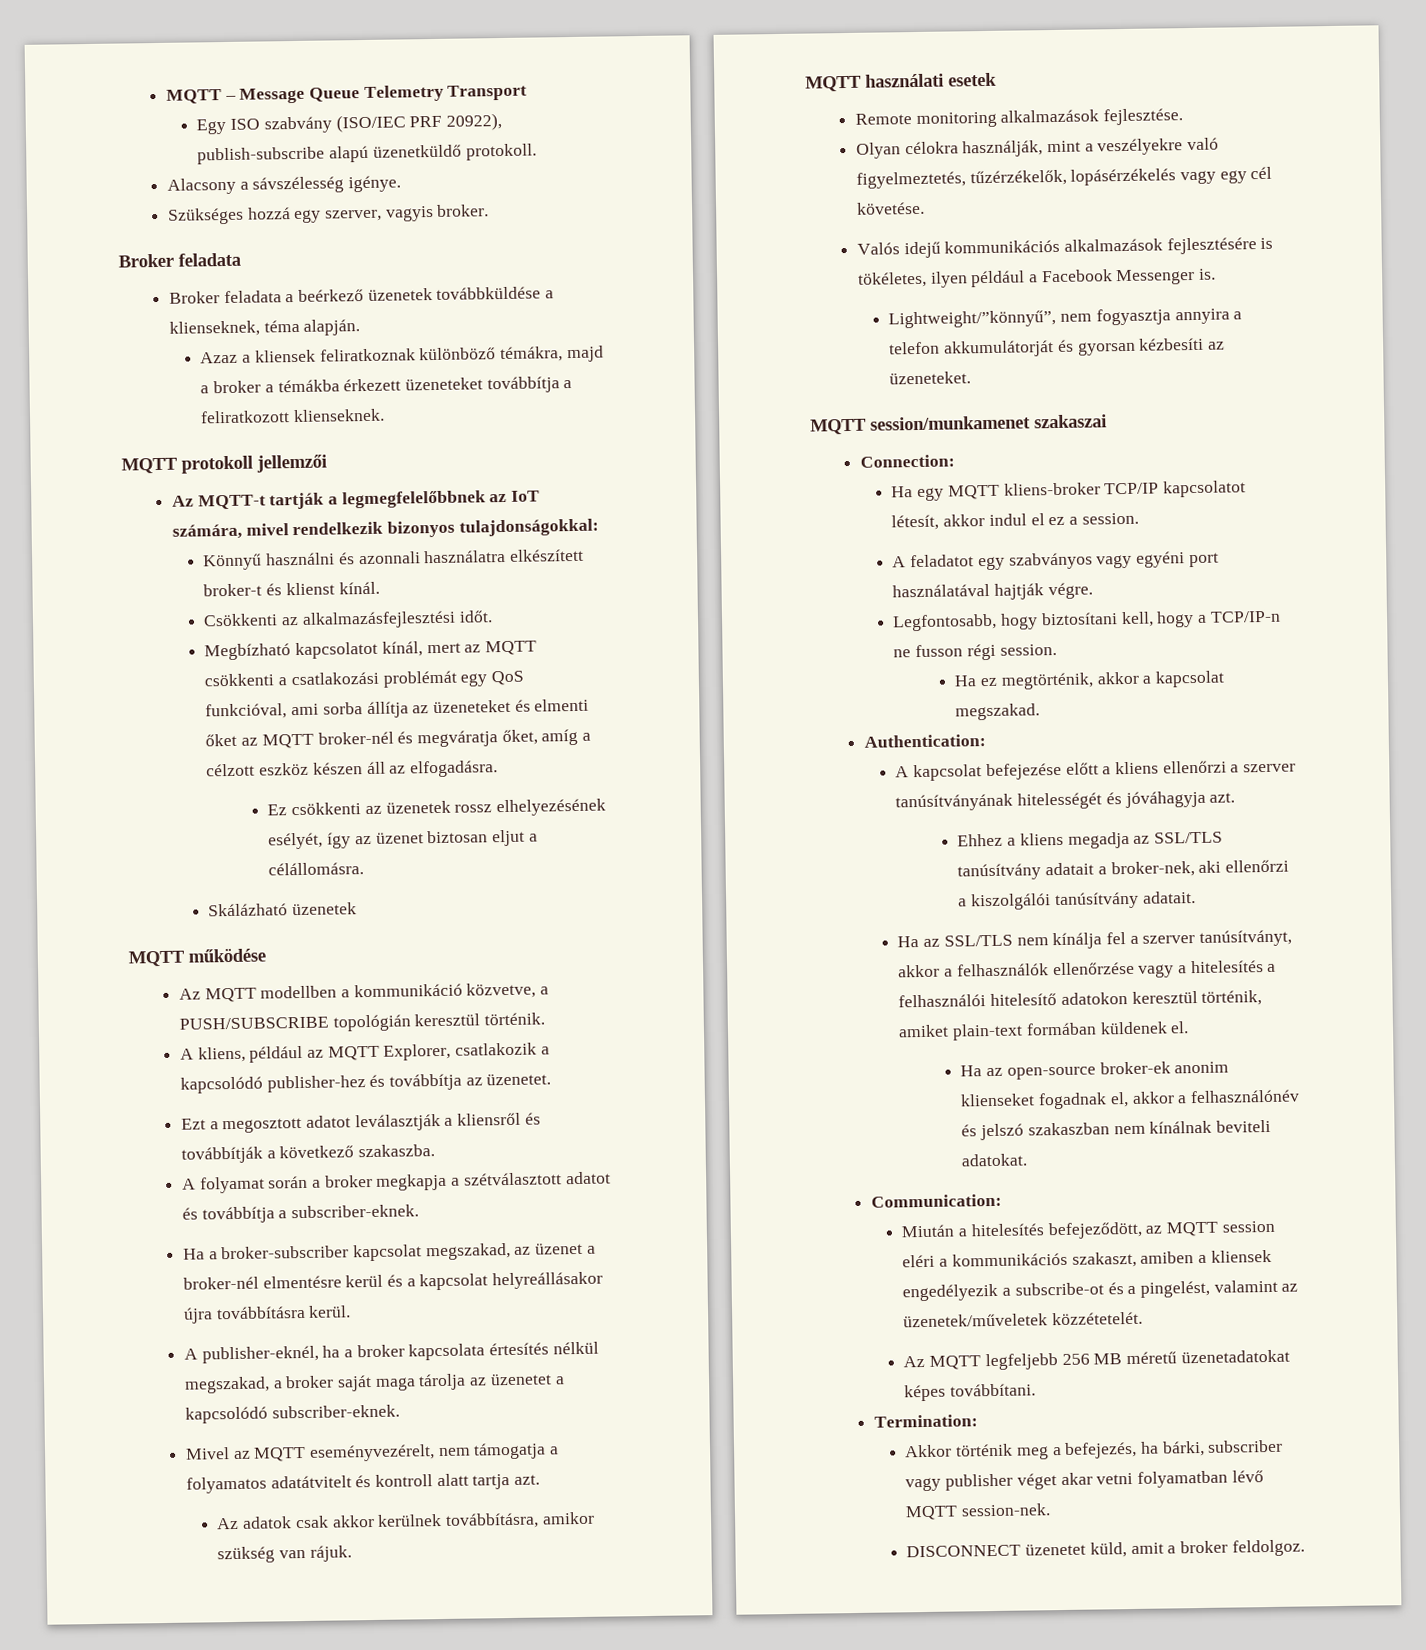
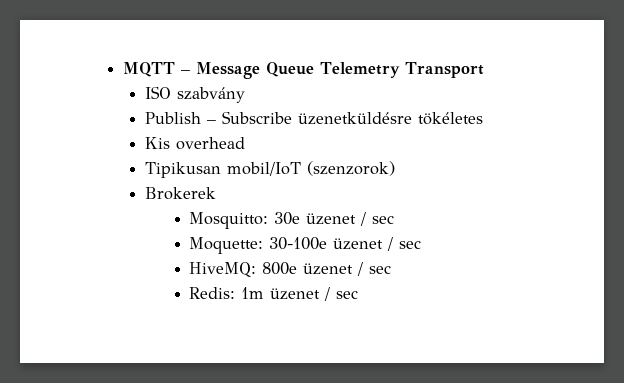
- Egy ISO szabvány (ISO/IEC PRF 20922), publish-subscribe alapú üzenetküldő protokoll.
- Alacsony a sávszélesség igénye.
- Szükséges hozzá egy szerver, vagyis broker.
- Broker feladata
- Broker feladata a beérkező üzenetek továbbküldése a klienseknek, téma alapján.
- Azaz a kliensek feliratkoznak különböző témákra, majd a broker a témákba érkezett üzeneteket továbbítja a feliratkozott klienseknek.
- MQTT protokoll jellemzői
- Az MQTT-t tartják a legmegfelelőbbnek az IoT számára, mivel rendelkezik bizonyos tulajdonságokkal:
- Könnyű használni és azonnali használatra elkészített broker-t és klienst kínál.
- Csökkenti az alkalmazásfejlesztési időt.
- Megbízható kapcsolatot kínál, mert az MQTT csökkenti a csatlakozási problémát egy QoS funkcióval, ami sorba állítja az üzeneteket és elmenti őket az MQTT broker-nél és megváratja őket, amíg a célzott eszköz készen áll az elfogadásra.
- Ez csökkenti az üzenetek rossz elhelyezésének esélyét, így az üzenet biztosan eljut a célállomásra.
- Skálázható üzenetek
- MQTT működése
- Az MQTT modellben a kommunikáció közvetve, a PUSH/SUBSCRIBE topológián keresztül történik.
- A kliens, például az MQTT Explorer, csatlakozik a kapcsolódó publisher-hez és továbbítja az üzenetet.
- Ezt a megosztott adatot leválasztják a kliensről és továbbítják a következő szakaszba.
- A folyamat során a broker megkapja a szétválasztott adatot és továbbítja a subscriber-eknek.
- Ha a broker-subscriber kapcsolat megszakad, az üzenet a broker-nél elmentésre kerül és a kapcsolat helyreállásakor újra továbbításra kerül.
- A publisher-eknél, ha a broker kapcsolata értesítés nélkül megszakad, a broker saját maga tárolja az üzenetet a kapcsolódó subscriber-eknek.
- Mivel az MQTT eseményvezérelt, nem támogatja a folyamatos adatátvitelt és kontroll alatt tartja azt.
- Az adatok csak akkor kerülnek továbbításra, amikor szükség van rájuk.
- MQTT használati esetek
- Remote monitoring alkalmazások fejlesztése.
- Olyan célokra használják, mint a veszélyekre való figyelmeztetés, tűzérzékelők, lopásérzékelés vagy egy cél követése.
- Valós idejű kommunikációs alkalmazások fejlesztésére is tökéletes, ilyen például a Facebook Messenger is.
- Lightweight/”könnyű”, nem fogyasztja annyira a telefon akkumulátorját és gyorsan kézbesíti az üzeneteket.
- MQTT session/munkamenet szakaszai
- Connection:
- Ha egy MQTT kliens-broker TCP/IP kapcsolatot létesít, akkor indul el ez a session.
- A feladatot egy szabványos vagy egyéni port használatával hajtják végre.
- Legfontosabb, hogy biztosítani kell, hogy a TCP/IP-n ne fusson régi session.
- Ha ez megtörténik, akkor a kapcsolat megszakad.
- Authentication:
- A kapcsolat befejezése előtt a kliens ellenőrzi a szerver tanúsítványának hitelességét és jóváhagyja azt.
- Ehhez a kliens megadja az SSL/TLS tanúsítvány adatait a broker-nek, aki ellenőrzi a kiszolgálói tanúsítvány adatait.
- Ha az SSL/TLS nem kínálja fel a szerver tanúsítványt, akkor a felhasználók ellenőrzése vagy a hitelesítés a felhasználói hitelesítő adatokon keresztül történik, amiket plain-text formában küldenek el.
- Ha az open-source broker-ek anonim klienseket fogadnak el, akkor a felhasználónév és jelszó szakaszban nem kínálnak beviteli adatokat.
- Communication:
- Miután a hitelesítés befejeződött, az MQTT session eléri a kommunikációs szakaszt, amiben a kliensek engedélyezik a subscribe-ot és a pingelést, valamint az üzenetek/műveletek közzétetelét.
- Az MQTT legfeljebb 256 MB méretű üzenetadatokat képes továbbítani.
- Termination:
- Akkor történik meg a befejezés, ha bárki, subscriber vagy publisher véget akar vetni folyamatban lévő MQTT session-nek.
- DISCONNECT üzenetet küld, amit a broker feldolgoz.
+ ISO szabvány
+ Publish – Subscribe üzenetküldésre tökéletes
+ Kis overhead
+ Tipikusan mobil/IoT (szenzorok)
+ Brokerek
+ Mosquitto: 30e üzenet / sec
+ Moquette: 30-100e üzenet / sec
+ HiveMQ: 800e üzenet / sec
+ Redis: 1m üzenet / sec

